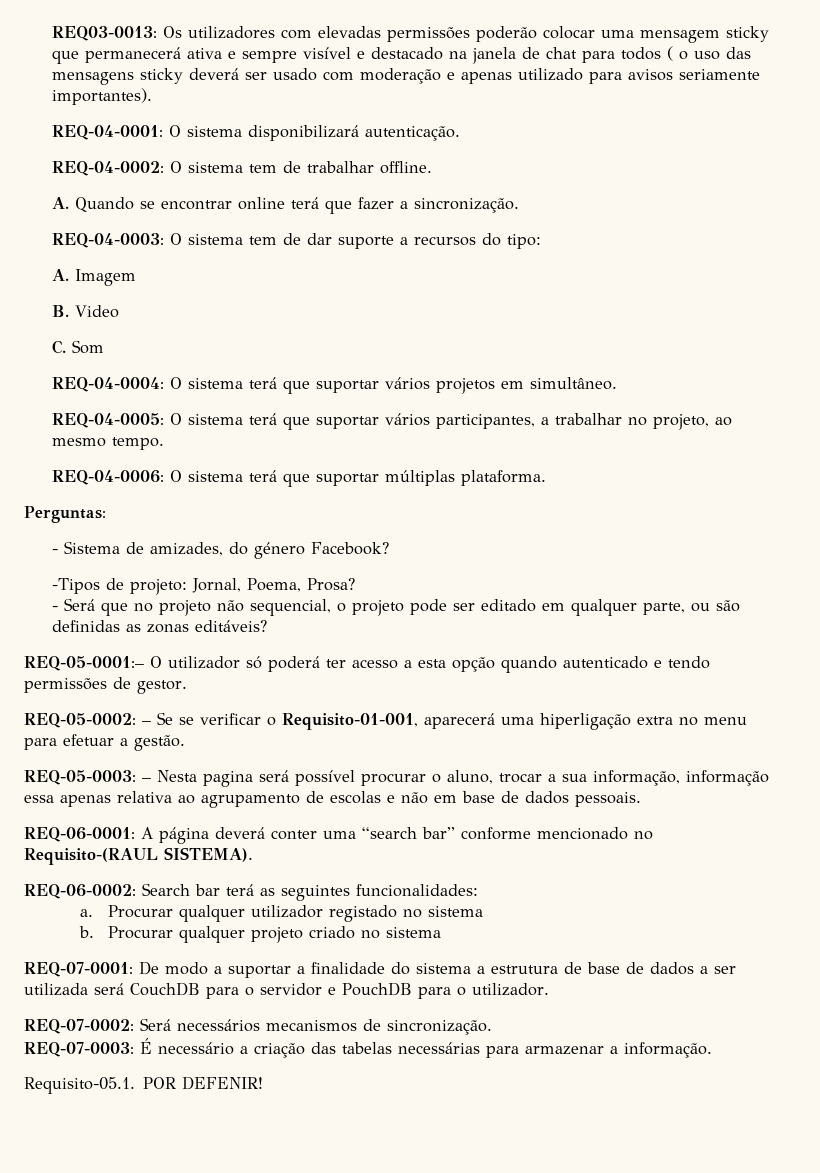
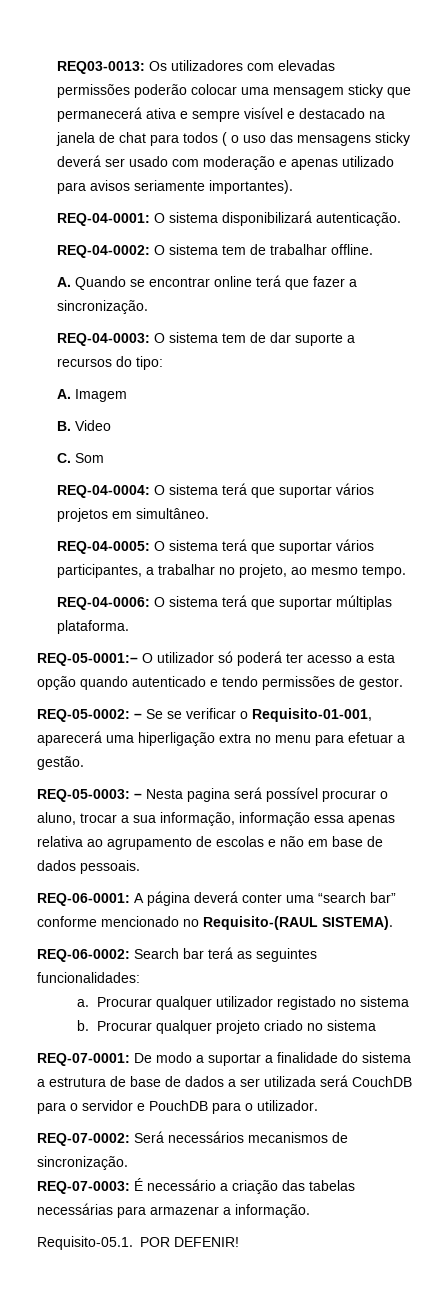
- Perguntas:
- - Sistema de amizades, do género Facebook?
- -Tipos de projeto: Jornal, Poema, Prosa?
- - Será que no projeto não sequencial, o projeto pode ser editado em qualquer parte, ou são definidas as zonas editáveis?

